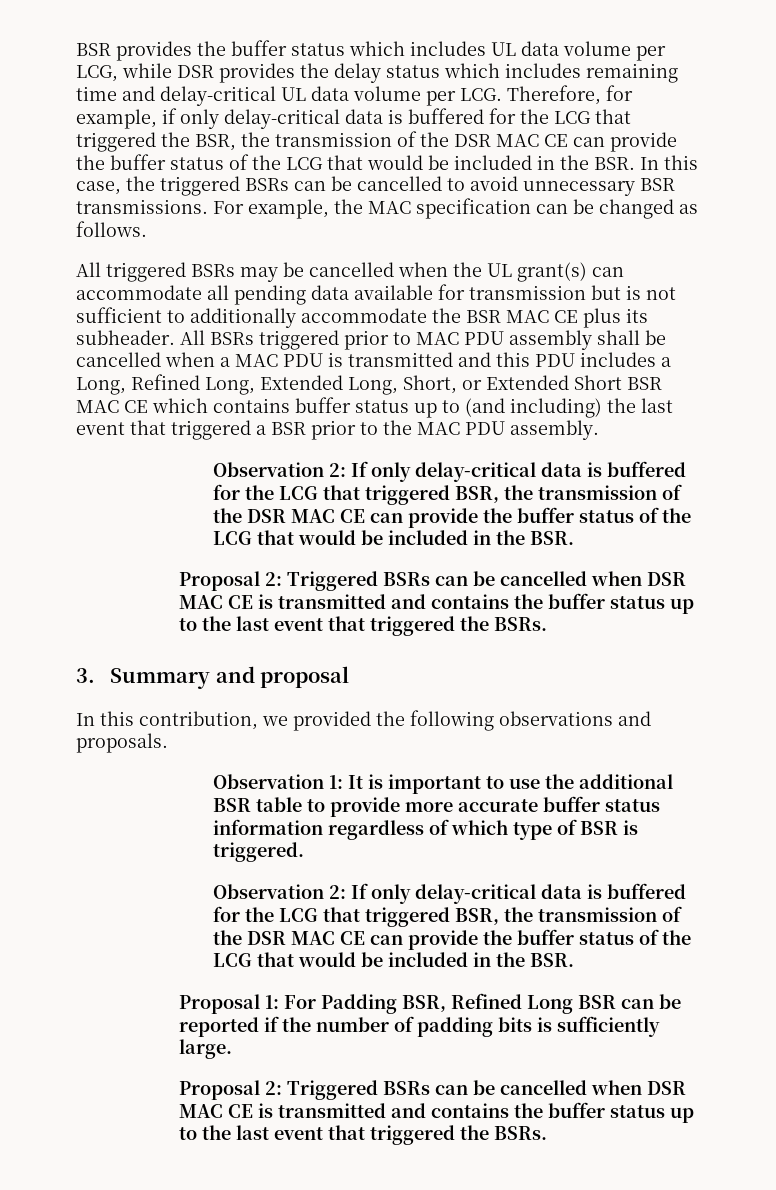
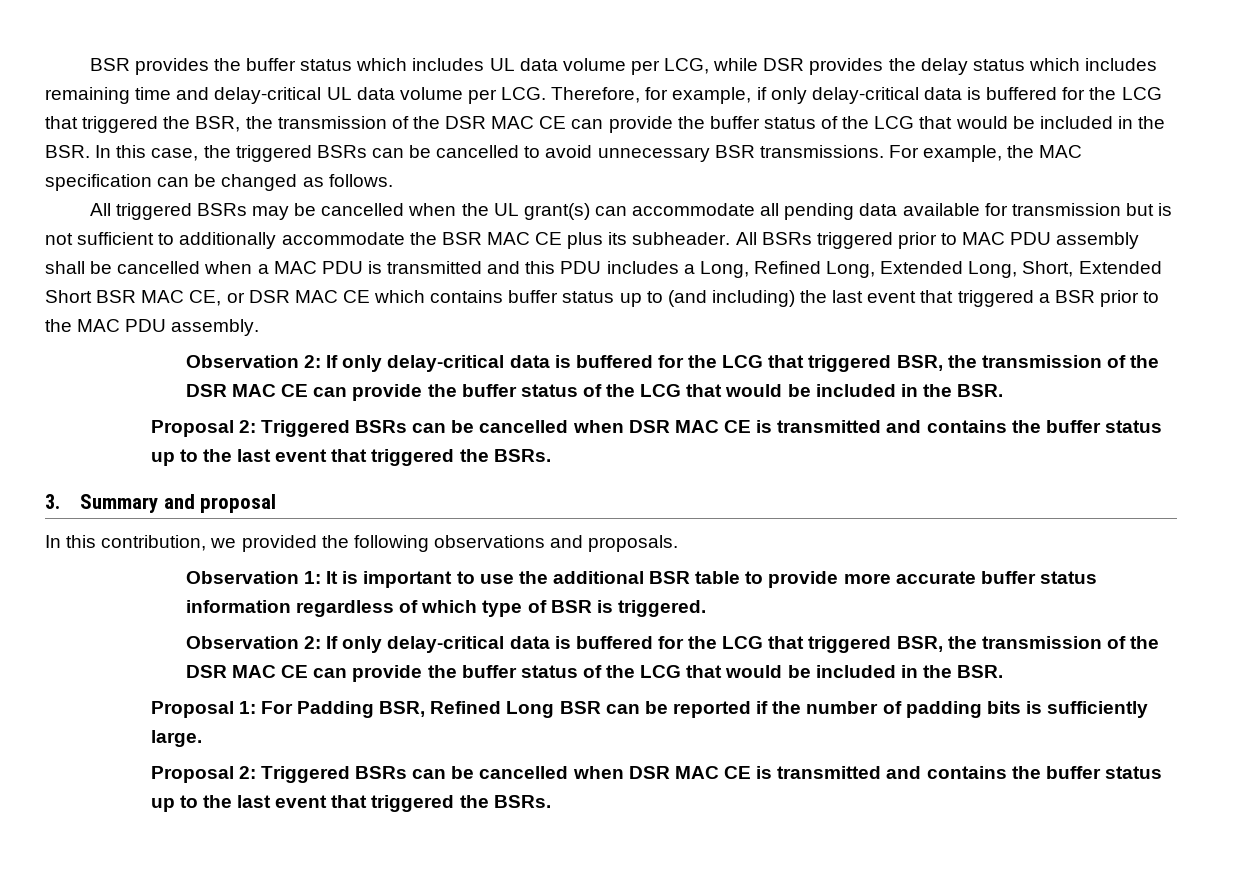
- All BSRs triggered prior to MAC PDU assembly shall be cancelled when a MAC PDU is transmitted and this PDU includes a Long, Refined Long, Extended Long, Short, or Extended Short BSR MAC CE which contains buffer status up to (and including) the last event that triggered a BSR prior to the MAC PDU assembly.
+ All BSRs triggered prior to MAC PDU assembly shall be cancelled when a MAC PDU is transmitted and this PDU includes a Long, Refined Long, Extended Long, Short, Extended Short BSR MAC CE, or DSR MAC CE which contains buffer status up to (and including) the last event that triggered a BSR prior to the MAC PDU assembly.

